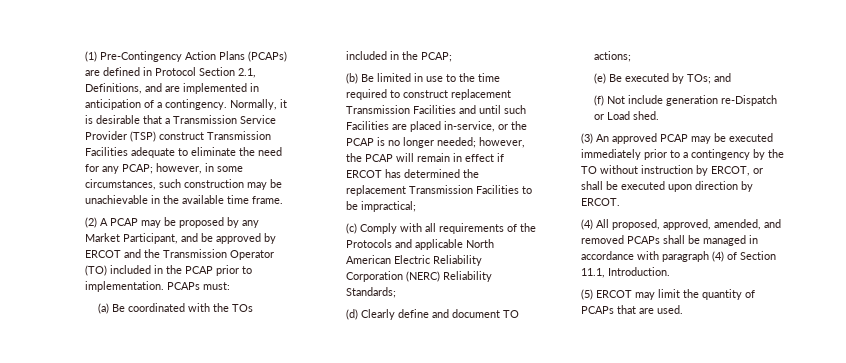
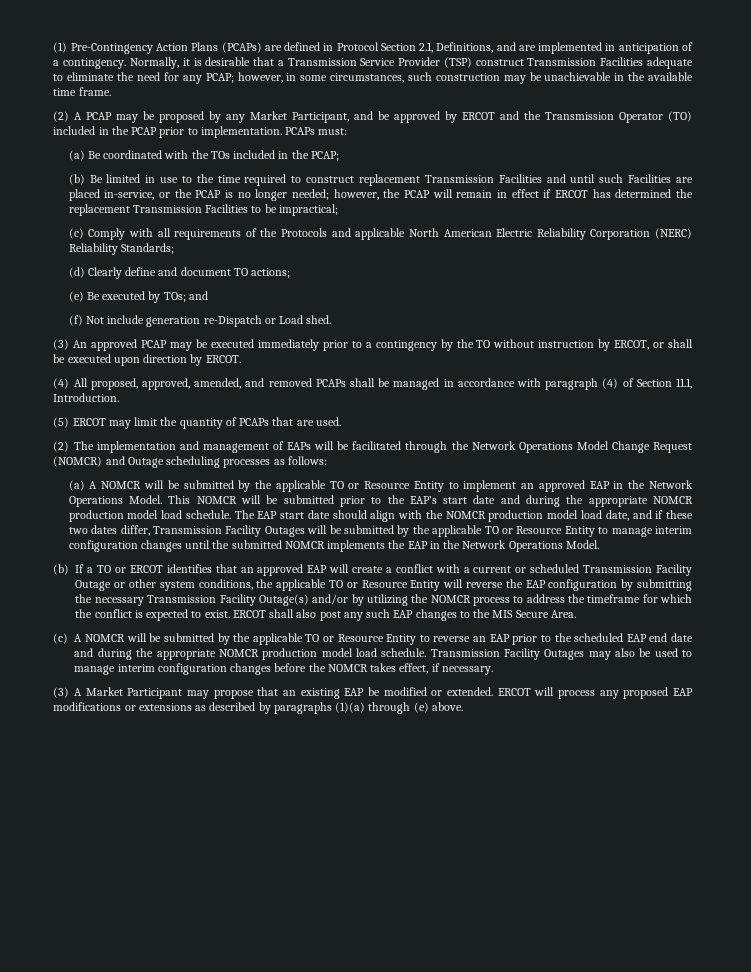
+ (2) The implementation and management of EAPs will be facilitated through the Network Operations Model Change Request (NOMCR) and Outage scheduling processes as follows:
+ (a) A NOMCR will be submitted by the applicable TO or Resource Entity to implement an approved EAP in the Network Operations Model. This NOMCR will be submitted prior to the EAP’s start date and during the appropriate NOMCR production model load schedule. The EAP start date should align with the NOMCR production model load date, and if these two dates differ, Transmission Facility Outages will be submitted by the applicable TO or Resource Entity to manage interim configuration changes until the submitted NOMCR implements the EAP in the Network Operations Model.
+ (b) If a TO or ERCOT identifies that an approved EAP will create a conflict with a current or scheduled Transmission Facility Outage or other system conditions, the applicable TO or Resource Entity will reverse the EAP configuration by submitting the necessary Transmission Facility Outage(s) and/or by utilizing the NOMCR process to address the timeframe for which the conflict is expected to exist. ERCOT shall also post any such EAP changes to the MIS Secure Area.
+ (c) A NOMCR will be submitted by the applicable TO or Resource Entity to reverse an EAP prior to the scheduled EAP end date and during the appropriate NOMCR production model load schedule. Transmission Facility Outages may also be used to manage interim configuration changes before the NOMCR takes effect, if necessary.
+ (3) A Market Participant may propose that an existing EAP be modified or extended. ERCOT will process any proposed EAP modifications or extensions as described by paragraphs (1)(a) through (e) above.

